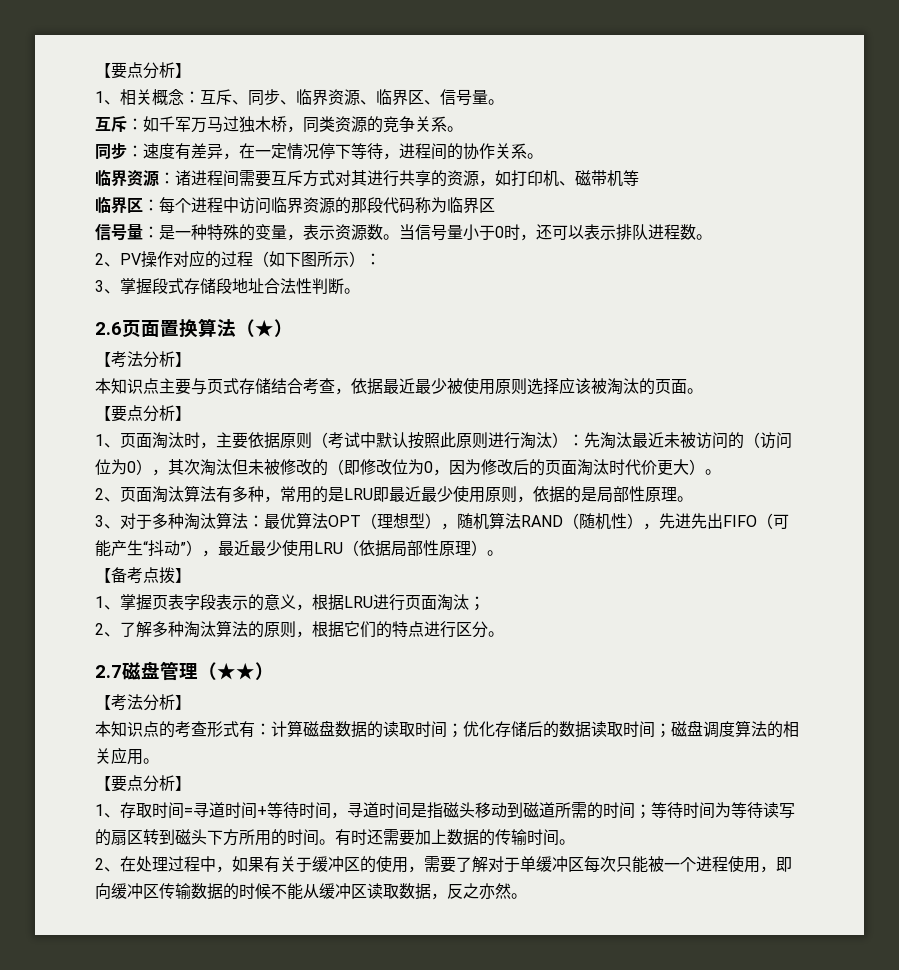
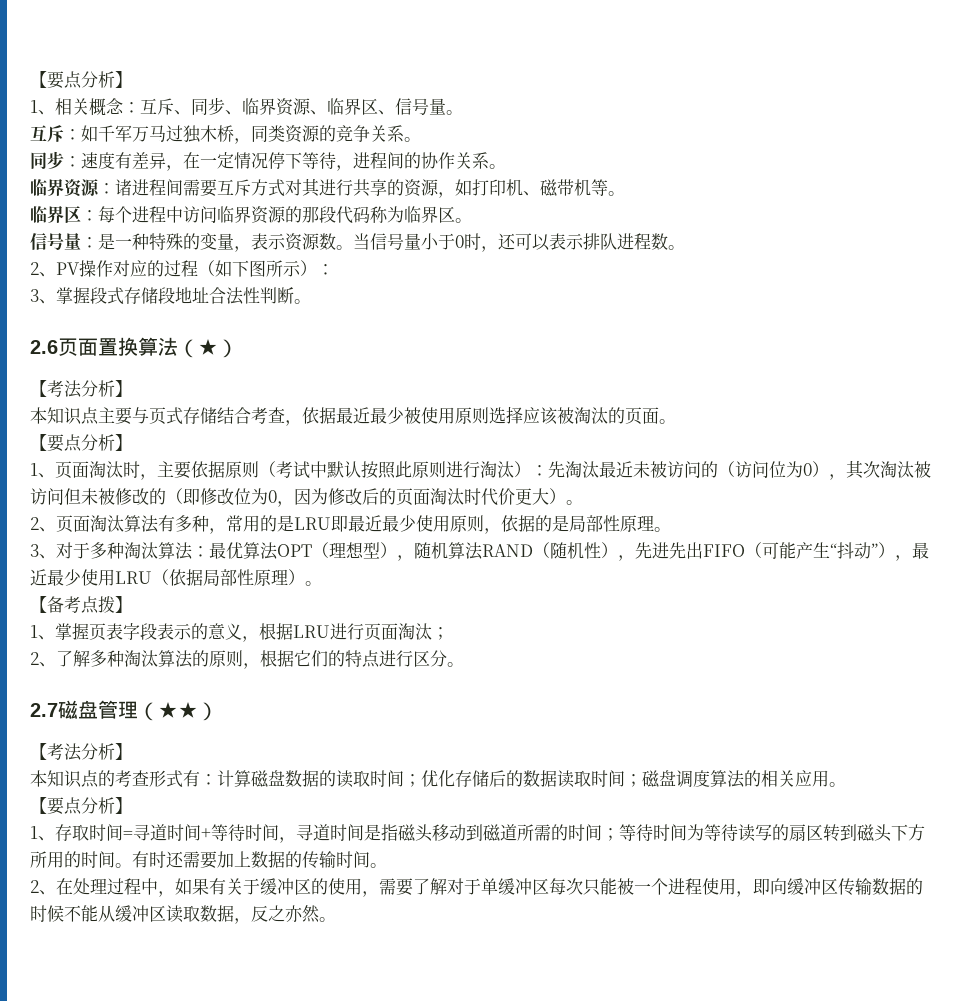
- 临界资源：诸进程间需要互斥方式对其进行共享的资源，如打印机、磁带机等
+ 临界资源：诸进程间需要互斥方式对其进行共享的资源，如打印机、磁带机等。
- 临界区：每个进程中访问临界资源的那段代码称为临界区
+ 临界区：每个进程中访问临界资源的那段代码称为临界区。
- 1、页面淘汰时，主要依据原则（考试中默认按照此原则进行淘汰）：先淘汰最近未被访问的（访问位为0），其次淘汰但未被修改的（即修改位为0，因为修改后的页面淘汰时代价更大）。
+ 1、页面淘汰时，主要依据原则（考试中默认按照此原则进行淘汰）：先淘汰最近未被访问的（访问位为0），其次淘汰被访问但未被修改的（即修改位为0，因为修改后的页面淘汰时代价更大）。

